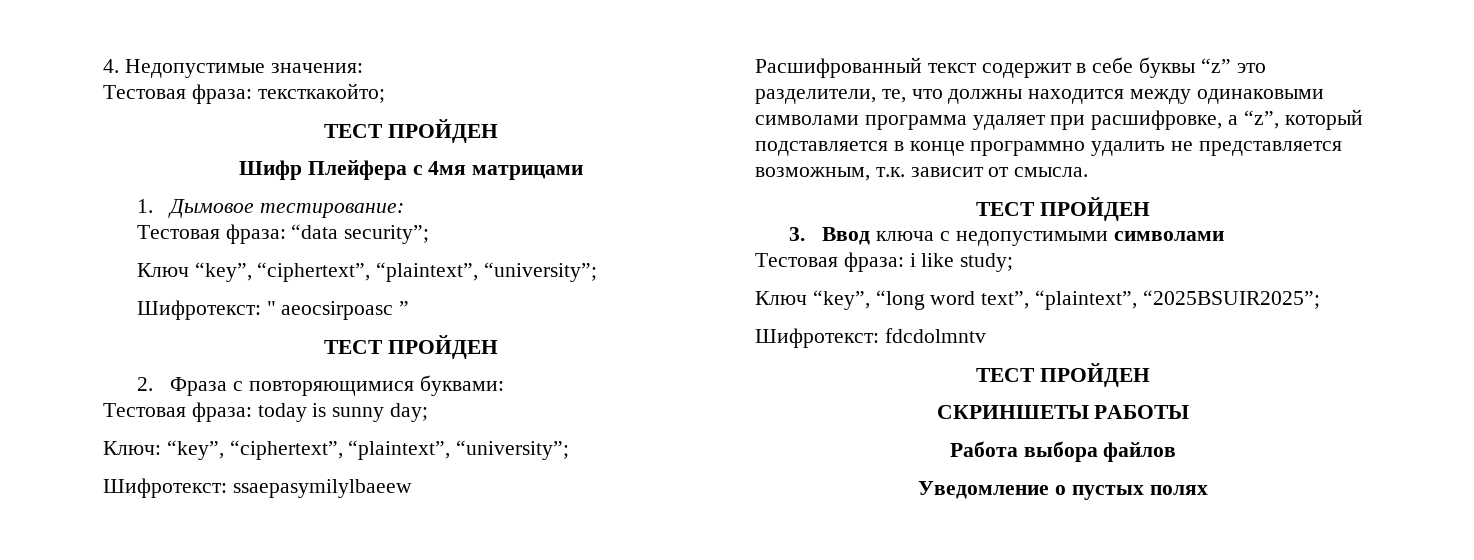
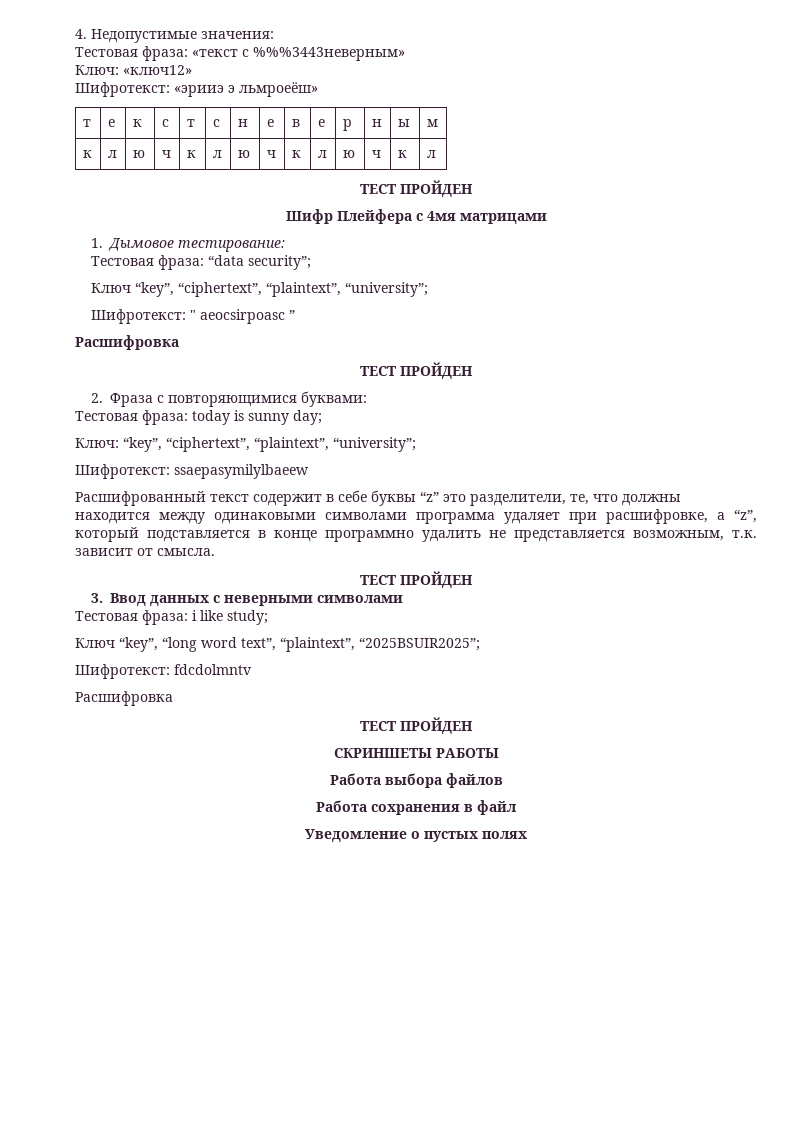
- Тестовая фраза: тексткакойто;
+ Тестовая фраза: «текст с %%%3443неверным»
+ Ключ: «ключ12»
+ Шифротекст: «эрииэ э льмроеёш»
+ т | е | к | с | т | с | н | е | в | е | р | н | ы | м
+ к | л | ю | ч | к | л | ю | ч | к | л | ю | ч | к | л
  Шифротекст: " aeocsirpoasc ”
+ Расшифровка
- 3. Ввод ключа с недопустимыми символами
+ 3. Ввод данных с неверными символами
  Шифротекст: fdcdolmntv
+ Расшифровка
+ Работа сохранения в файл

